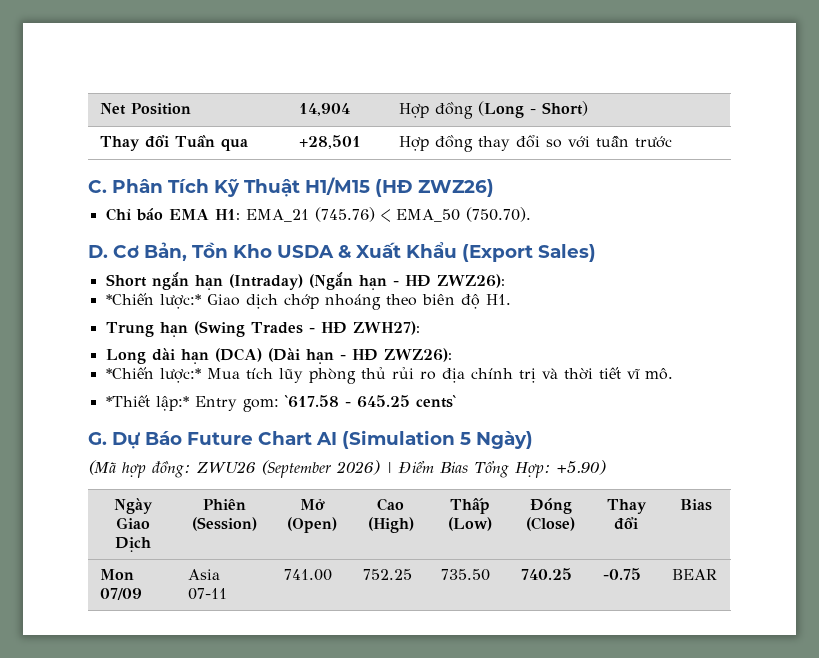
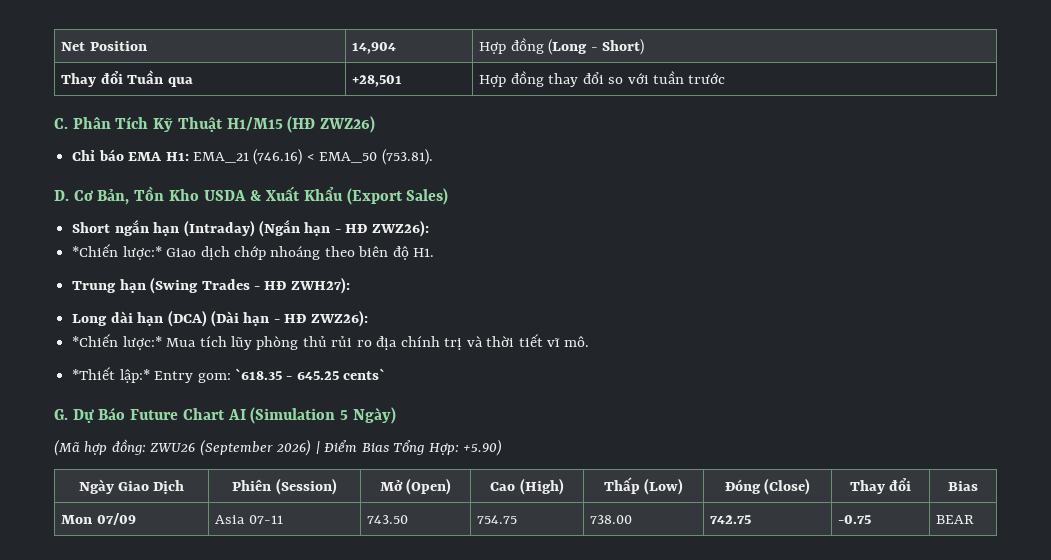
- Chỉ báo EMA H1: EMA_21 (745.76) < EMA_50 (750.70).
+ Chỉ báo EMA H1: EMA_21 (746.16) < EMA_50 (753.81).
- *Thiết lập:* Entry gom: `617.58 - 645.25 cents`
+ *Thiết lập:* Entry gom: `618.35 - 645.25 cents`
- Mon 07/09 | Asia 07-11 | 741.00 | 752.25 | 735.50 | 740.25 | -0.75 | BEAR
+ Mon 07/09 | Asia 07-11 | 743.50 | 754.75 | 738.00 | 742.75 | -0.75 | BEAR

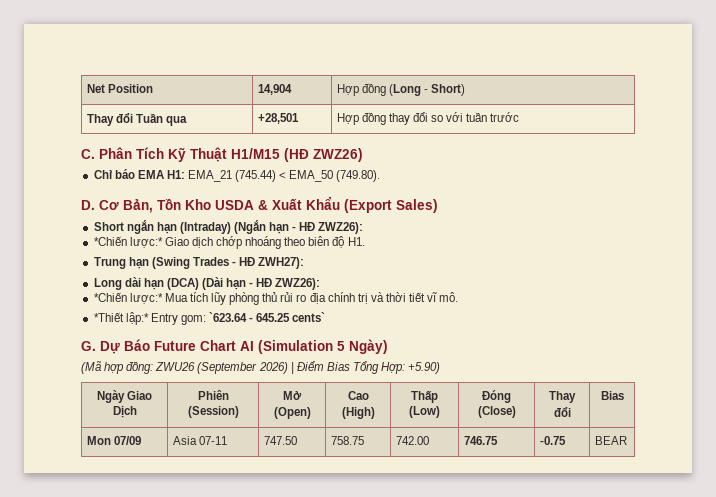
- Chỉ báo EMA H1: EMA_21 (746.16) < EMA_50 (753.81).
+ Chỉ báo EMA H1: EMA_21 (745.44) < EMA_50 (749.80).
- *Thiết lập:* Entry gom: `618.35 - 645.25 cents`
+ *Thiết lập:* Entry gom: `623.64 - 645.25 cents`
- Mon 07/09 | Asia 07-11 | 743.50 | 754.75 | 738.00 | 742.75 | -0.75 | BEAR
+ Mon 07/09 | Asia 07-11 | 747.50 | 758.75 | 742.00 | 746.75 | -0.75 | BEAR

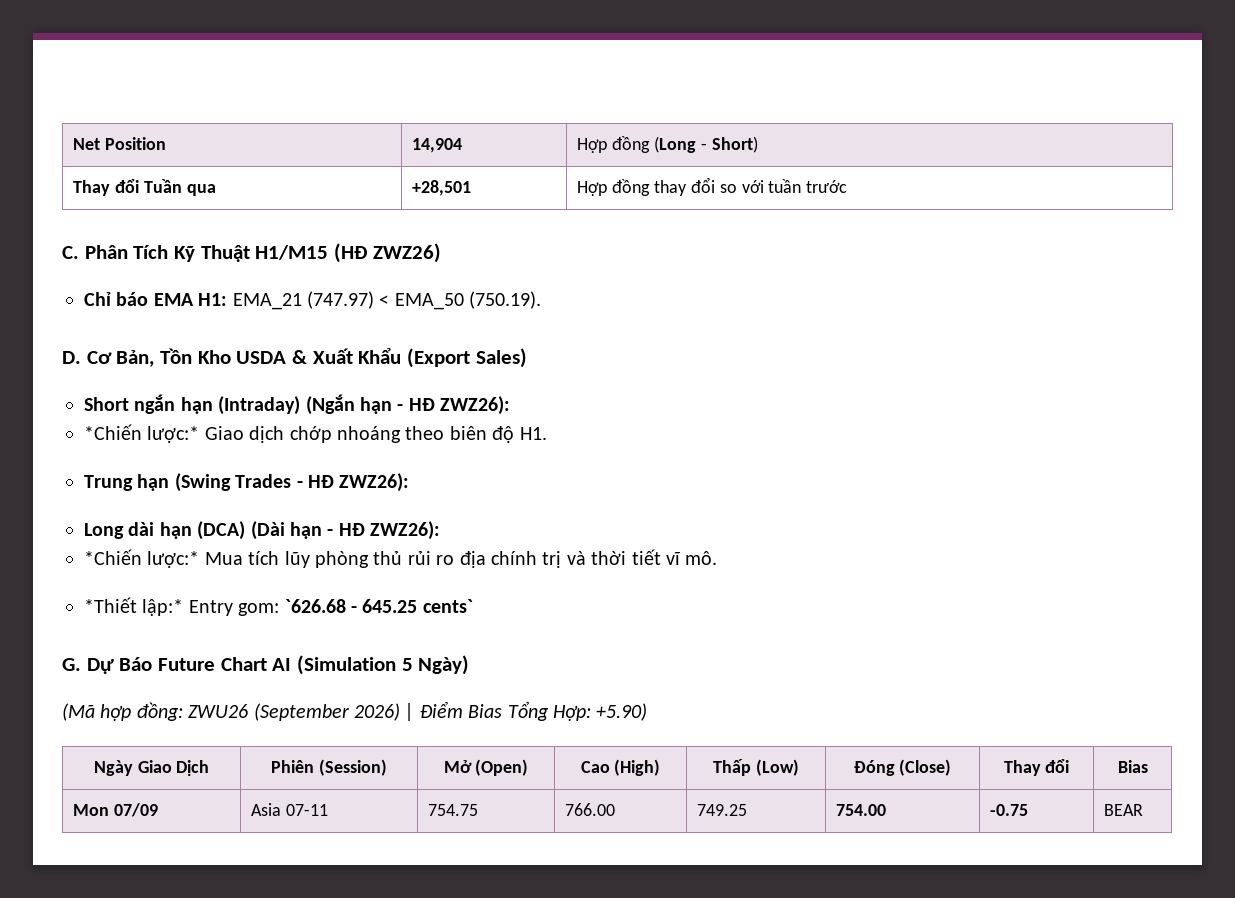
- Chỉ báo EMA H1: EMA_21 (745.44) < EMA_50 (749.80).
+ Chỉ báo EMA H1: EMA_21 (747.97) < EMA_50 (750.19).
- Trung hạn (Swing Trades - HĐ ZWH27):
+ Trung hạn (Swing Trades - HĐ ZWZ26):
- *Thiết lập:* Entry gom: `623.64 - 645.25 cents`
+ *Thiết lập:* Entry gom: `626.68 - 645.25 cents`
- Mon 07/09 | Asia 07-11 | 747.50 | 758.75 | 742.00 | 746.75 | -0.75 | BEAR
+ Mon 07/09 | Asia 07-11 | 754.75 | 766.00 | 749.25 | 754.00 | -0.75 | BEAR

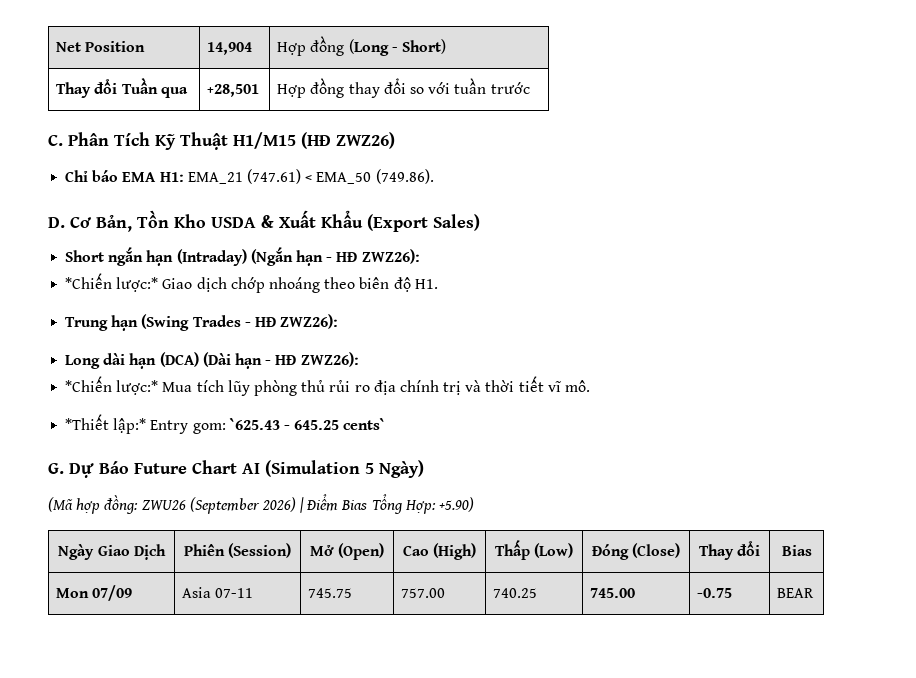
- Chỉ báo EMA H1: EMA_21 (747.97) < EMA_50 (750.19).
+ Chỉ báo EMA H1: EMA_21 (747.61) < EMA_50 (749.86).
- *Thiết lập:* Entry gom: `626.68 - 645.25 cents`
+ *Thiết lập:* Entry gom: `625.43 - 645.25 cents`
- Mon 07/09 | Asia 07-11 | 754.75 | 766.00 | 749.25 | 754.00 | -0.75 | BEAR
+ Mon 07/09 | Asia 07-11 | 745.75 | 757.00 | 740.25 | 745.00 | -0.75 | BEAR

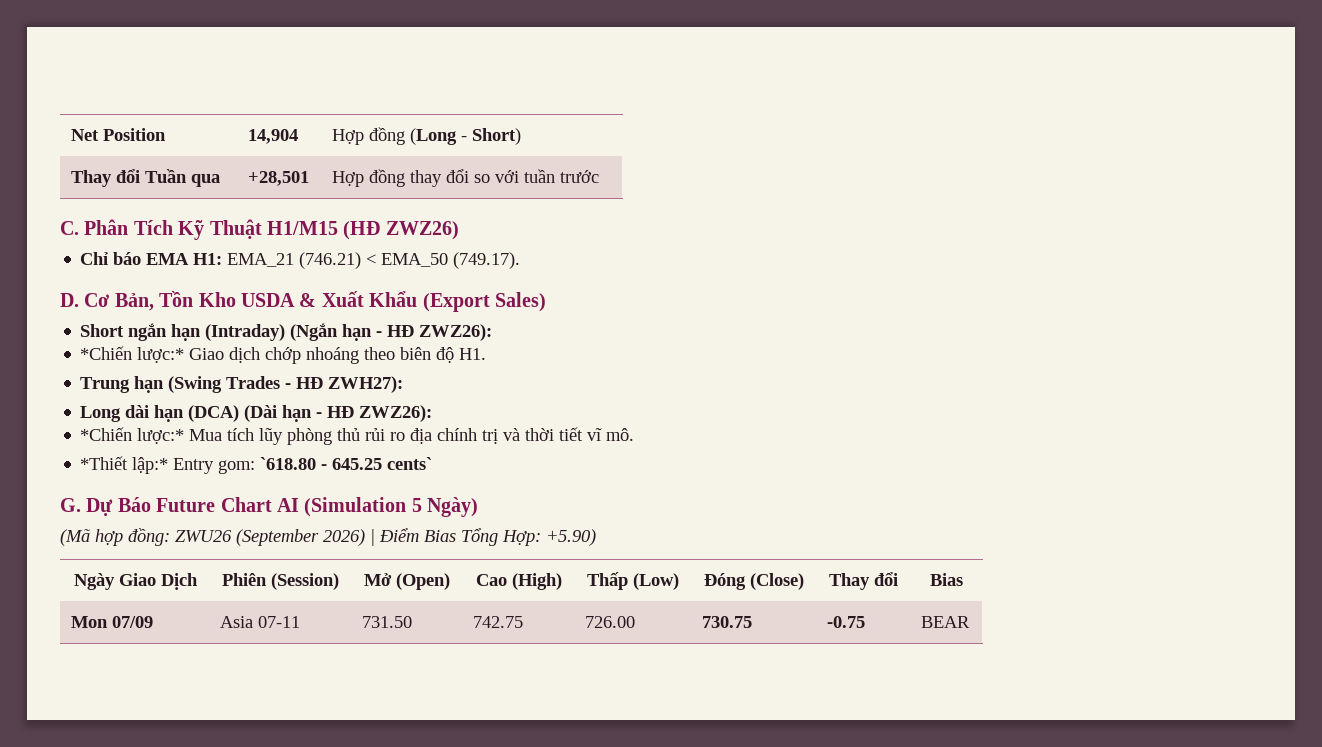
- Chỉ báo EMA H1: EMA_21 (747.61) < EMA_50 (749.86).
+ Chỉ báo EMA H1: EMA_21 (746.21) < EMA_50 (749.17).
- Trung hạn (Swing Trades - HĐ ZWZ26):
+ Trung hạn (Swing Trades - HĐ ZWH27):
- *Thiết lập:* Entry gom: `625.43 - 645.25 cents`
+ *Thiết lập:* Entry gom: `618.80 - 645.25 cents`
- Mon 07/09 | Asia 07-11 | 745.75 | 757.00 | 740.25 | 745.00 | -0.75 | BEAR
+ Mon 07/09 | Asia 07-11 | 731.50 | 742.75 | 726.00 | 730.75 | -0.75 | BEAR

